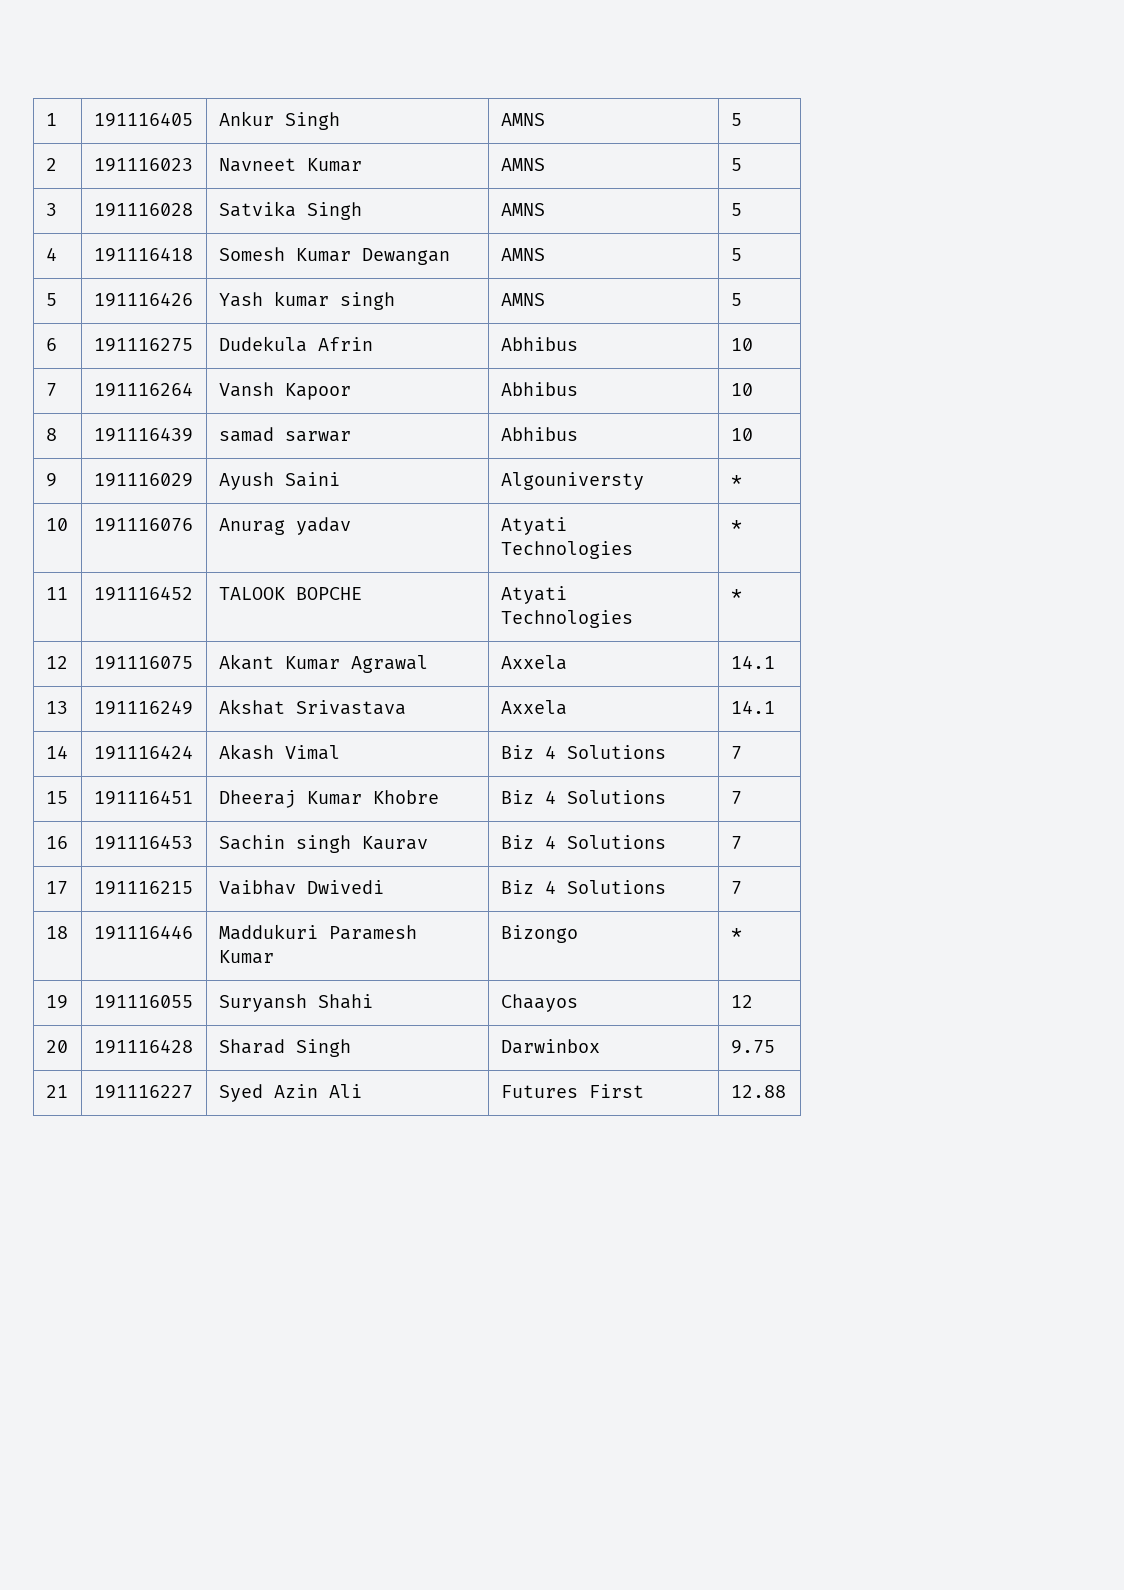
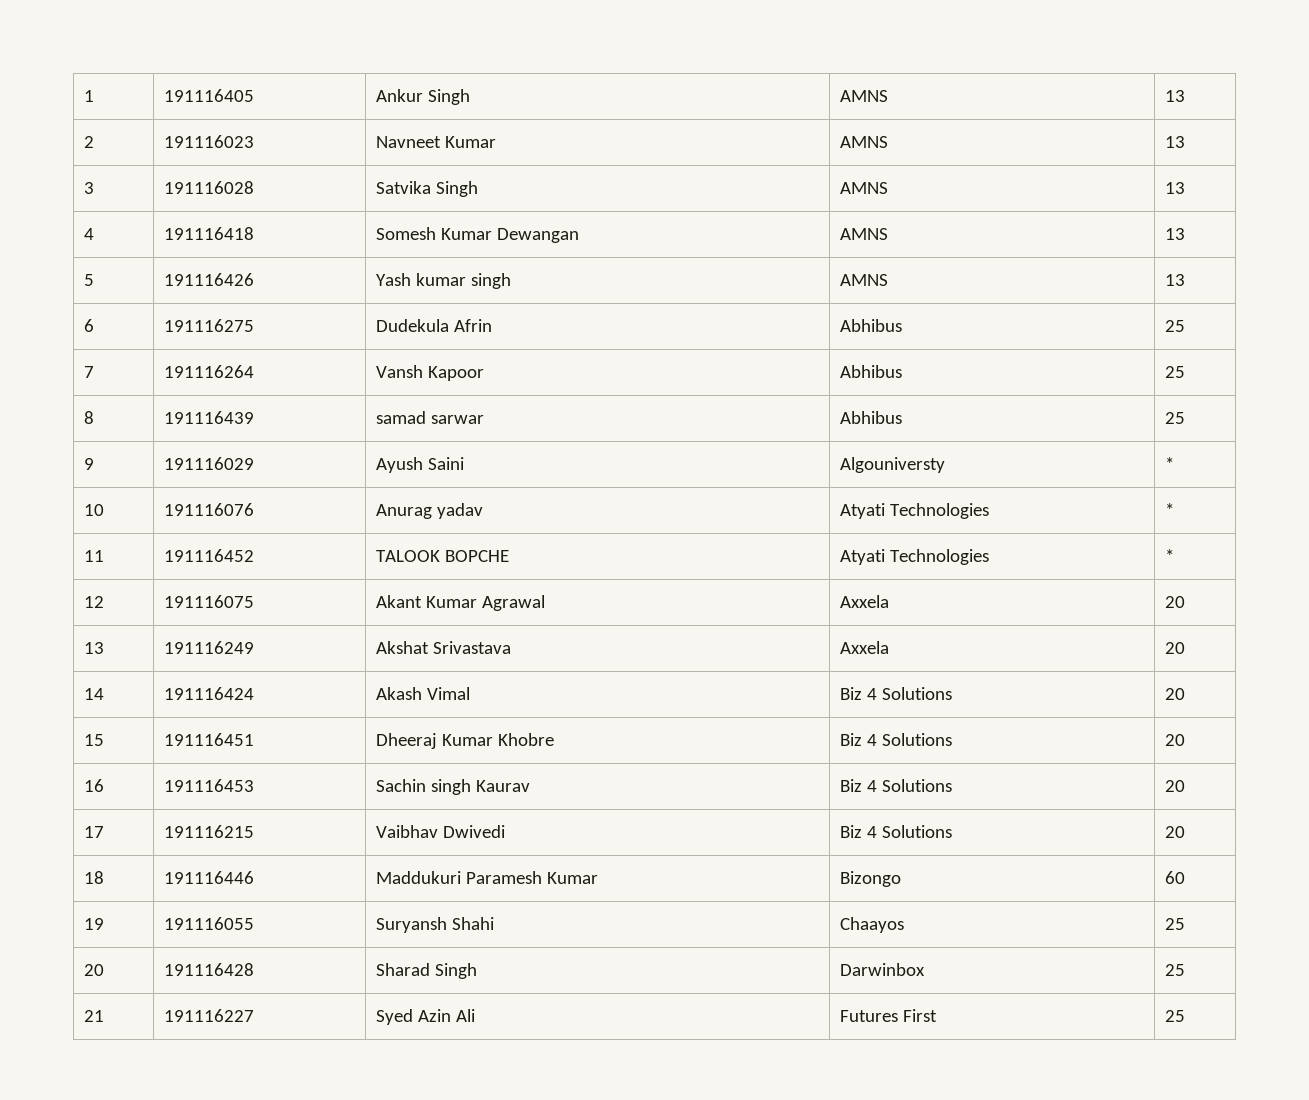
- 1 | 191116405 | Ankur Singh | AMNS | 5
+ 1 | 191116405 | Ankur Singh | AMNS | 13
- 2 | 191116023 | Navneet Kumar | AMNS | 5
+ 2 | 191116023 | Navneet Kumar | AMNS | 13
- 3 | 191116028 | Satvika Singh | AMNS | 5
+ 3 | 191116028 | Satvika Singh | AMNS | 13
- 4 | 191116418 | Somesh Kumar Dewangan | AMNS | 5
+ 4 | 191116418 | Somesh Kumar Dewangan | AMNS | 13
- 5 | 191116426 | Yash kumar singh | AMNS | 5
+ 5 | 191116426 | Yash kumar singh | AMNS | 13
- 6 | 191116275 | Dudekula Afrin | Abhibus | 10
+ 6 | 191116275 | Dudekula Afrin | Abhibus | 25
- 7 | 191116264 | Vansh Kapoor | Abhibus | 10
+ 7 | 191116264 | Vansh Kapoor | Abhibus | 25
- 8 | 191116439 | samad sarwar | Abhibus | 10
+ 8 | 191116439 | samad sarwar | Abhibus | 25
- 12 | 191116075 | Akant Kumar Agrawal | Axxela | 14.1
+ 12 | 191116075 | Akant Kumar Agrawal | Axxela | 20
- 13 | 191116249 | Akshat Srivastava | Axxela | 14.1
+ 13 | 191116249 | Akshat Srivastava | Axxela | 20
- 14 | 191116424 | Akash Vimal | Biz 4 Solutions | 7
+ 14 | 191116424 | Akash Vimal | Biz 4 Solutions | 20
- 15 | 191116451 | Dheeraj Kumar Khobre | Biz 4 Solutions | 7
+ 15 | 191116451 | Dheeraj Kumar Khobre | Biz 4 Solutions | 20
- 16 | 191116453 | Sachin singh Kaurav | Biz 4 Solutions | 7
+ 16 | 191116453 | Sachin singh Kaurav | Biz 4 Solutions | 20
- 17 | 191116215 | Vaibhav Dwivedi | Biz 4 Solutions | 7
+ 17 | 191116215 | Vaibhav Dwivedi | Biz 4 Solutions | 20
- 18 | 191116446 | Maddukuri Paramesh Kumar | Bizongo | *
+ 18 | 191116446 | Maddukuri Paramesh Kumar | Bizongo | 60
- 19 | 191116055 | Suryansh Shahi | Chaayos | 12
+ 19 | 191116055 | Suryansh Shahi | Chaayos | 25
- 20 | 191116428 | Sharad Singh | Darwinbox | 9.75
+ 20 | 191116428 | Sharad Singh | Darwinbox | 25
- 21 | 191116227 | Syed Azin Ali | Futures First | 12.88
+ 21 | 191116227 | Syed Azin Ali | Futures First | 25

